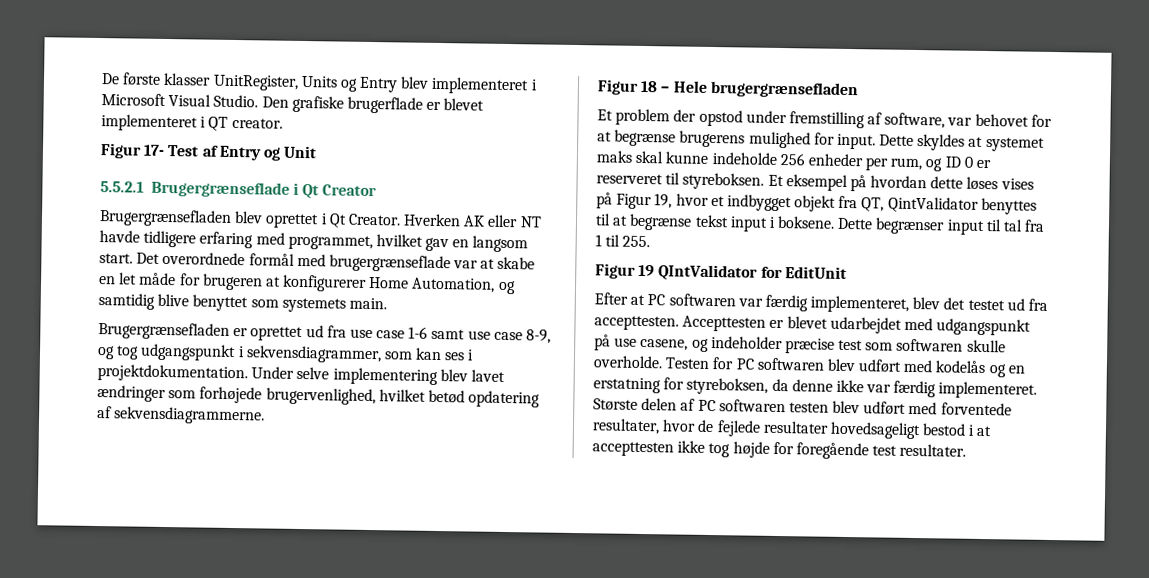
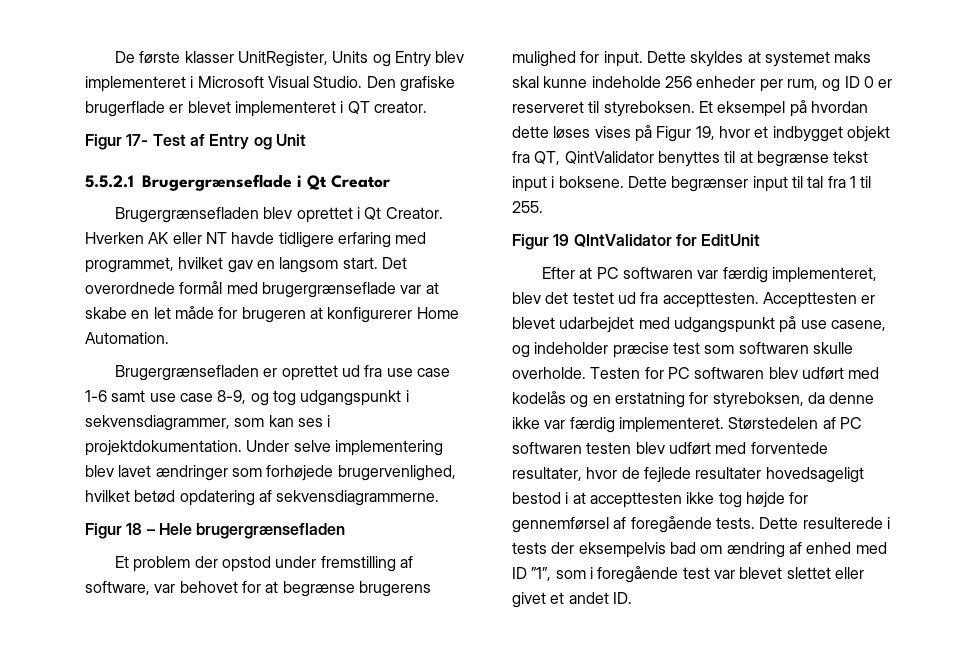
- Det overordnede formål med brugergrænseflade var at skabe en let måde for brugeren at konfigurerer Home Automation, og samtidig blive benyttet som systemets main.
+ Det overordnede formål med brugergrænseflade var at skabe en let måde for brugeren at konfigurerer Home Automation.
- Største delen af PC softwaren testen blev udført med forventede resultater, hvor de fejlede resultater hovedsageligt bestod i at accepttesten ikke tog højde for foregående test resultater.
+ Størstedelen af PC softwaren testen blev udført med forventede resultater, hvor de fejlede resultater hovedsageligt bestod i at accepttesten ikke tog højde for gennemførsel af foregående tests. Dette resulterede i tests der eksempelvis bad om ændring af enhed med ID ”1”, som i foregående test var blevet slettet eller givet et andet ID.

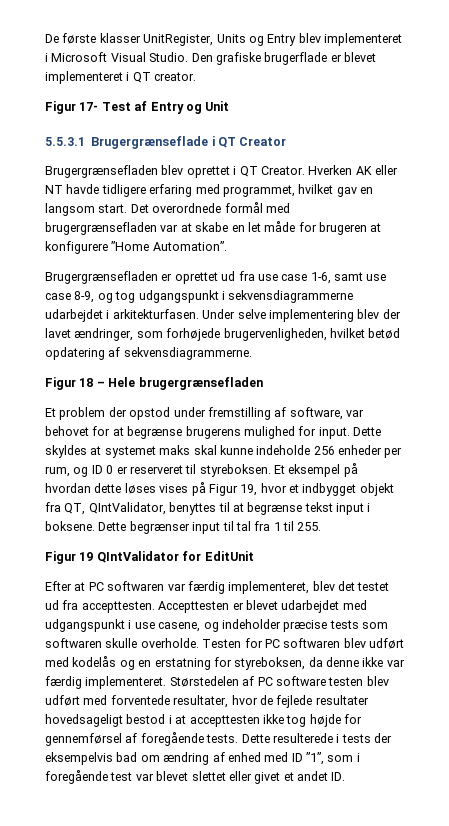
- 5.5.2.1 Brugergrænseflade i Qt Creator
+ 5.5.3.1 Brugergrænseflade i QT Creator
- Brugergrænsefladen blev oprettet i Qt Creator.
+ Brugergrænsefladen blev oprettet i QT Creator.
- Det overordnede formål med brugergrænseflade var at skabe en let måde for brugeren at konfigurerer Home Automation.
+ Det overordnede formål med brugergrænsefladen var at skabe en let måde for brugeren at konfigurere ”Home Automation”.
- Brugergrænsefladen er oprettet ud fra use case 1-6 samt use case 8-9, og tog udgangspunkt i sekvensdiagrammer, som kan ses i projektdokumentation.
+ Brugergrænsefladen er oprettet ud fra use case 1-6, samt use case 8-9, og tog udgangspunkt i sekvensdiagrammerne udarbejdet i arkitekturfasen.
- Under selve implementering blev lavet ændringer som forhøjede brugervenlighed, hvilket betød opdatering af sekvensdiagrammerne.
+ Under selve implementering blev der lavet ændringer, som forhøjede brugervenligheden, hvilket betød opdatering af sekvensdiagrammerne.
- Et eksempel på hvordan dette løses vises på Figur 19, hvor et indbygget objekt fra QT, QintValidator benyttes til at begrænse tekst input i boksene.
+ Et eksempel på hvordan dette løses vises på Figur 19, hvor et indbygget objekt fra QT, QIntValidator, benyttes til at begrænse tekst input i boksene.
- Accepttesten er blevet udarbejdet med udgangspunkt på use casene, og indeholder præcise test som softwaren skulle overholde.
+ Accepttesten er blevet udarbejdet med udgangspunkt i use casene, og indeholder præcise tests som softwaren skulle overholde.
- Størstedelen af PC softwaren testen blev udført med forventede resultater, hvor de fejlede resultater hovedsageligt bestod i at accepttesten ikke tog højde for gennemførsel af foregående tests.
+ Størstedelen af PC software testen blev udført med forventede resultater, hvor de fejlede resultater hovedsageligt bestod i at accepttesten ikke tog højde for gennemførsel af foregående tests.

